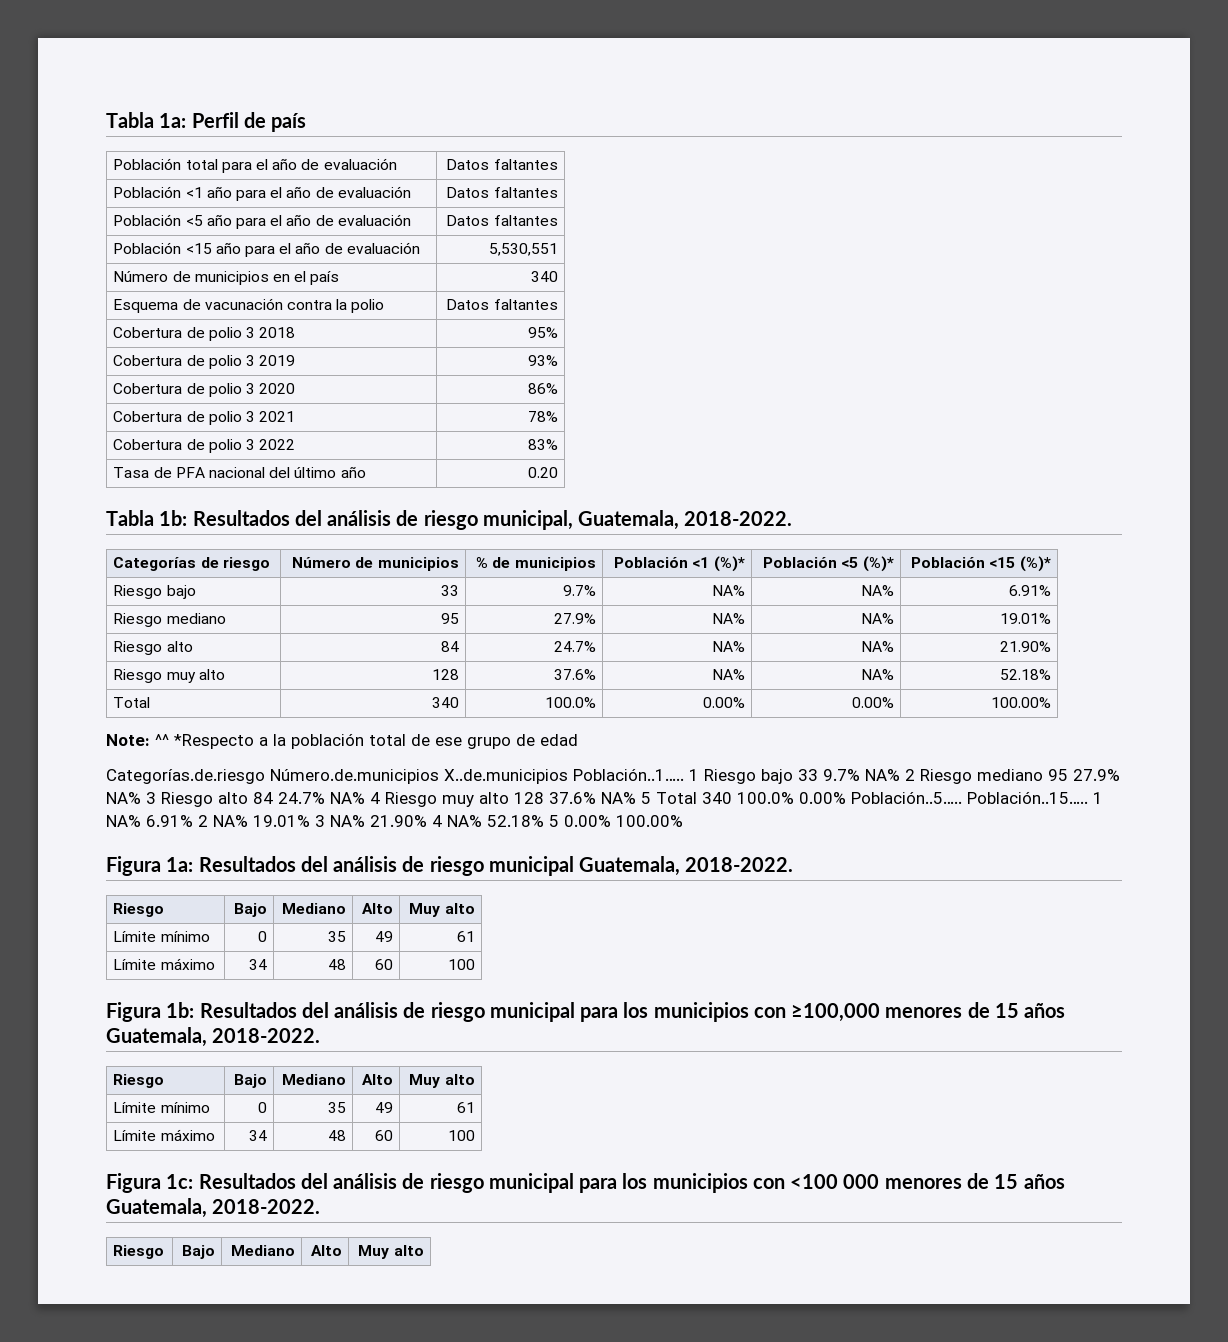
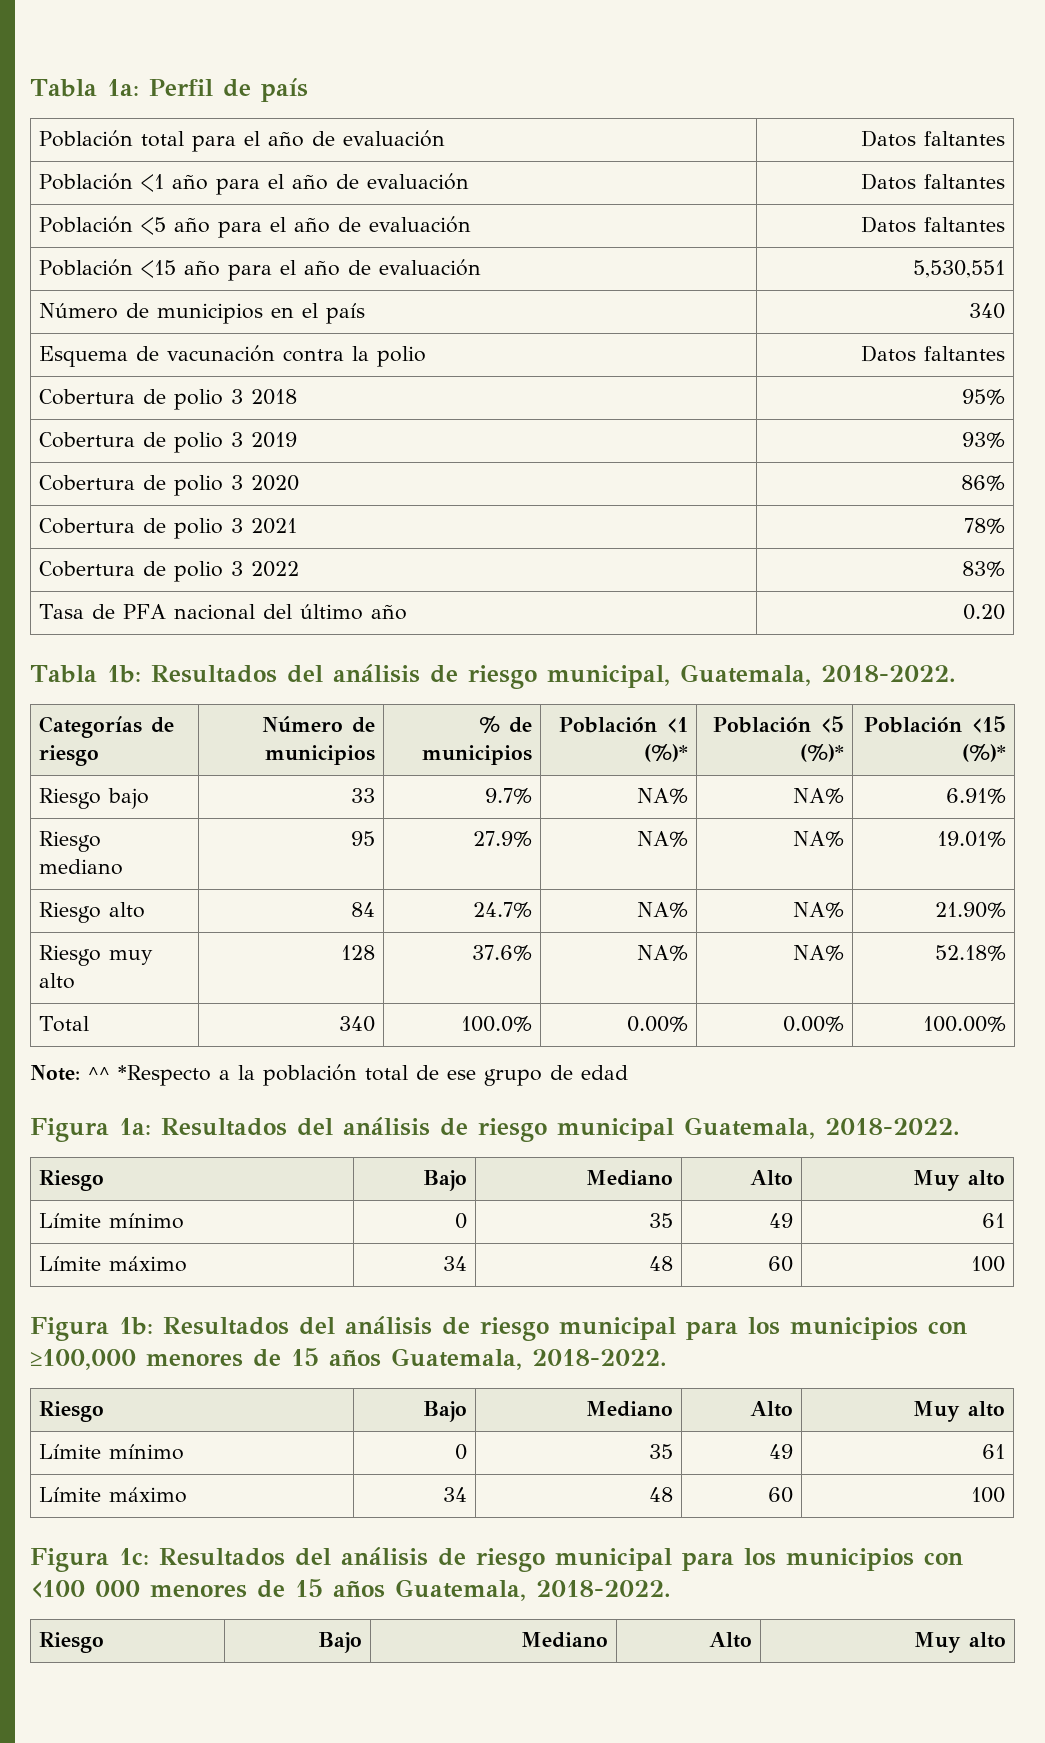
- Categorías.de.riesgo Número.de.municipios X..de.municipios Población..1….. 1 Riesgo bajo 33 9.7% NA% 2 Riesgo mediano 95 27.9% NA% 3 Riesgo alto 84 24.7% NA% 4 Riesgo muy alto 128 37.6% NA% 5 Total 340 100.0% 0.00% Población..5….. Población..15….. 1 NA% 6.91% 2 NA% 19.01% 3 NA% 21.90% 4 NA% 52.18% 5 0.00% 100.00%

